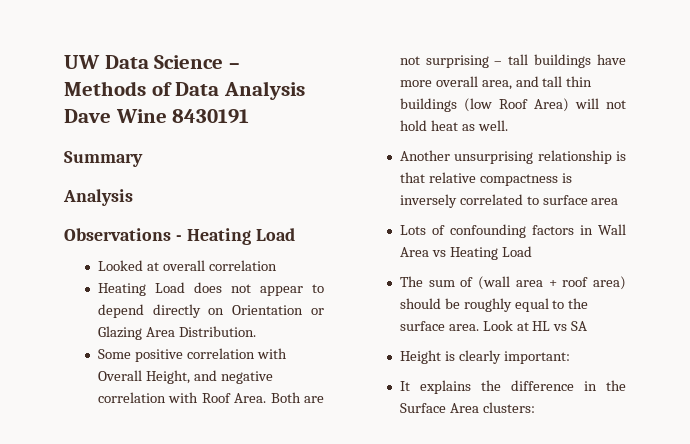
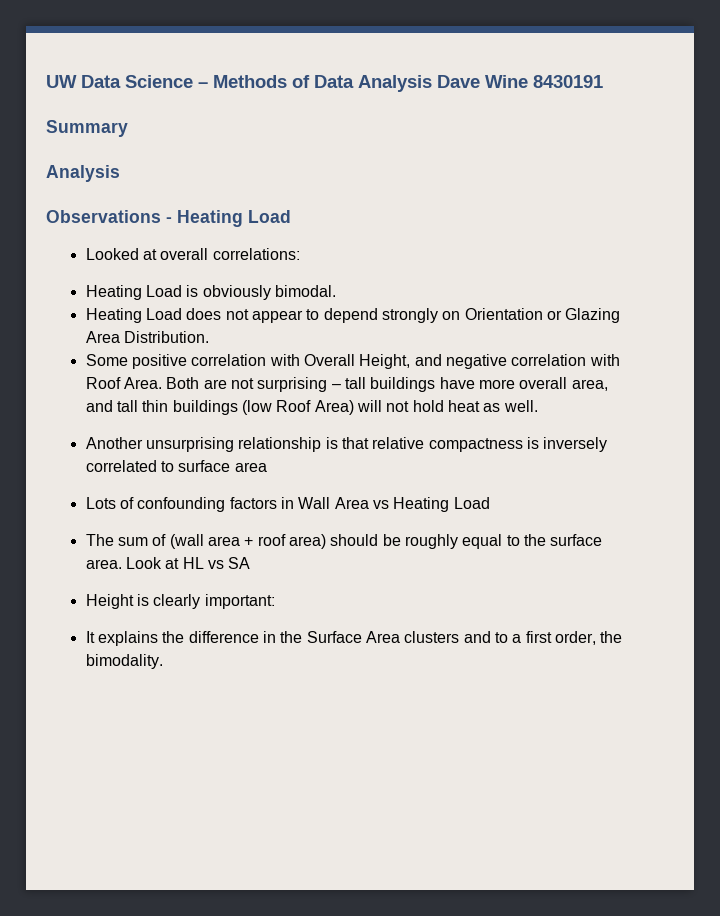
- Looked at overall correlation
+ Looked at overall correlations:
+ Heating Load is obviously bimodal.
- Heating Load does not appear to depend directly on Orientation or Glazing Area Distribution.
+ Heating Load does not appear to depend strongly on Orientation or Glazing Area Distribution.
- It explains the difference in the Surface Area clusters:
+ It explains the difference in the Surface Area clusters and to a first order, the bimodality.

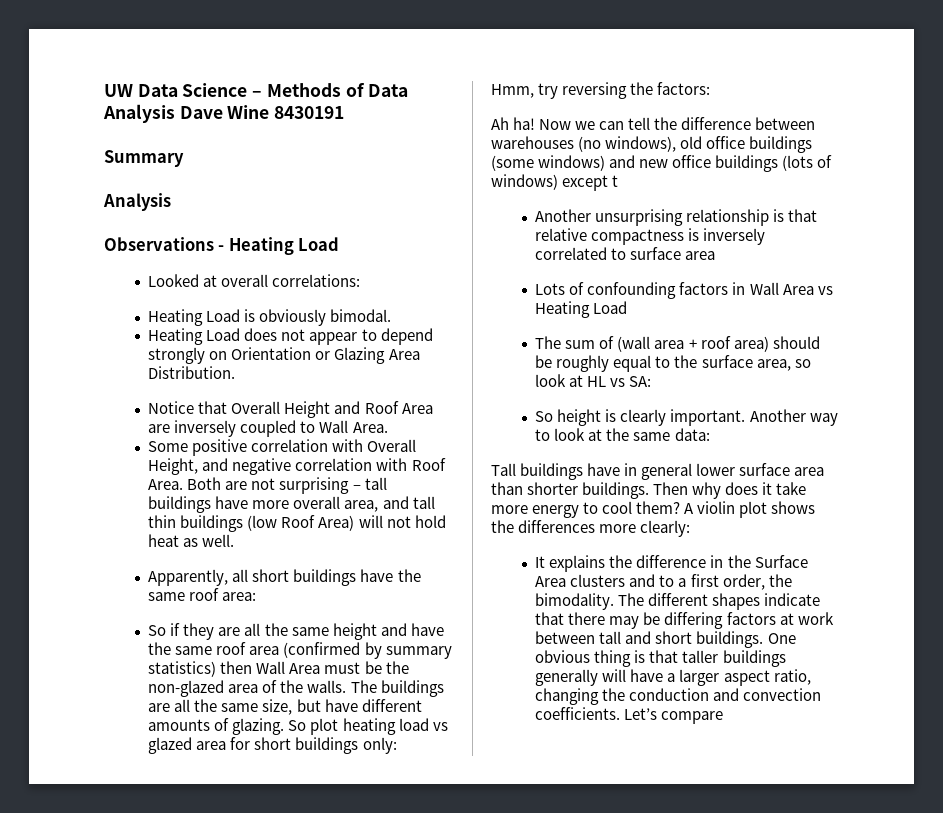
+ Notice that Overall Height and Roof Area are inversely coupled to Wall Area.
+ Apparently, all short buildings have the same roof area:
+ So if they are all the same height and have the same roof area (confirmed by summary statistics) then Wall Area must be the non-glazed area of the walls. The buildings are all the same size, but have different amounts of glazing. So plot heating load vs glazed area for short buildings only:
+ Hmm, try reversing the factors:
+ Ah ha! Now we can tell the difference between warehouses (no windows), old office buildings (some windows) and new office buildings (lots of windows) except t
- The sum of (wall area + roof area) should be roughly equal to the surface area. Look at HL vs SA
- Height is clearly important:
+ The sum of (wall area + roof area) should be roughly equal to the surface area, so look at HL vs SA:
+ So height is clearly important. Another way to look at the same data:
+ Tall buildings have in general lower surface area than shorter buildings. Then why does it take more energy to cool them? A violin plot shows the differences more clearly:
+ The different shapes indicate that there may be differing factors at work between tall and short buildings. One obvious thing is that taller buildings generally will have a larger aspect ratio, changing the conduction and convection coefficients. Let’s compare

